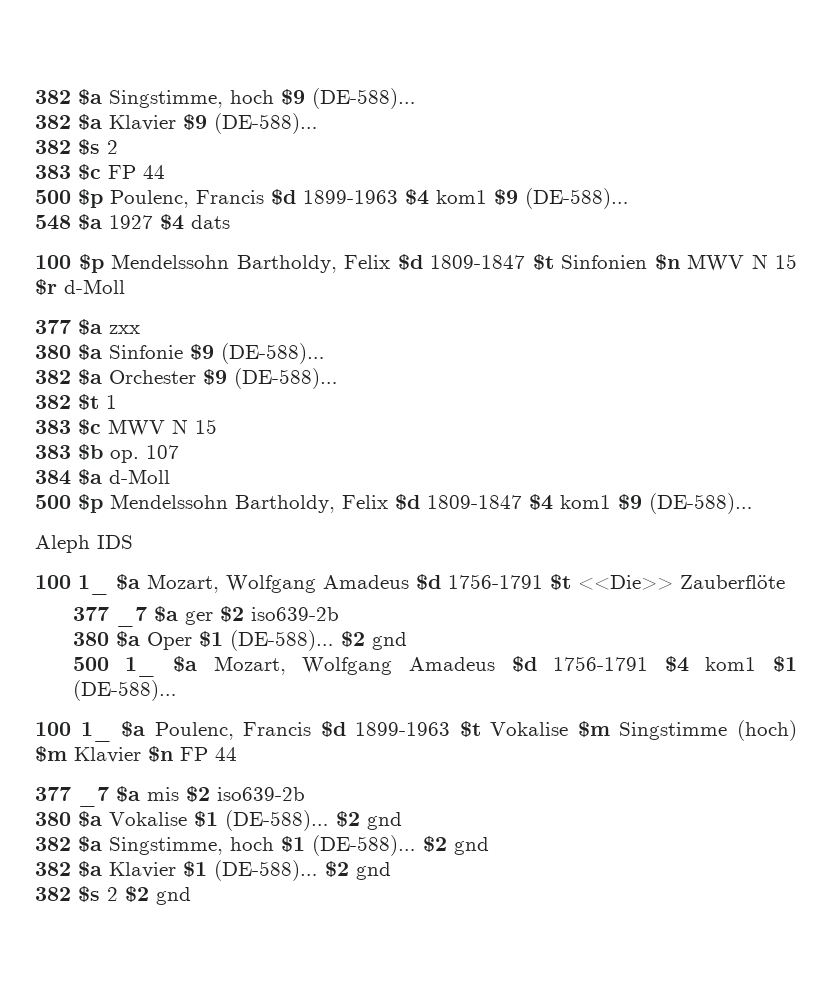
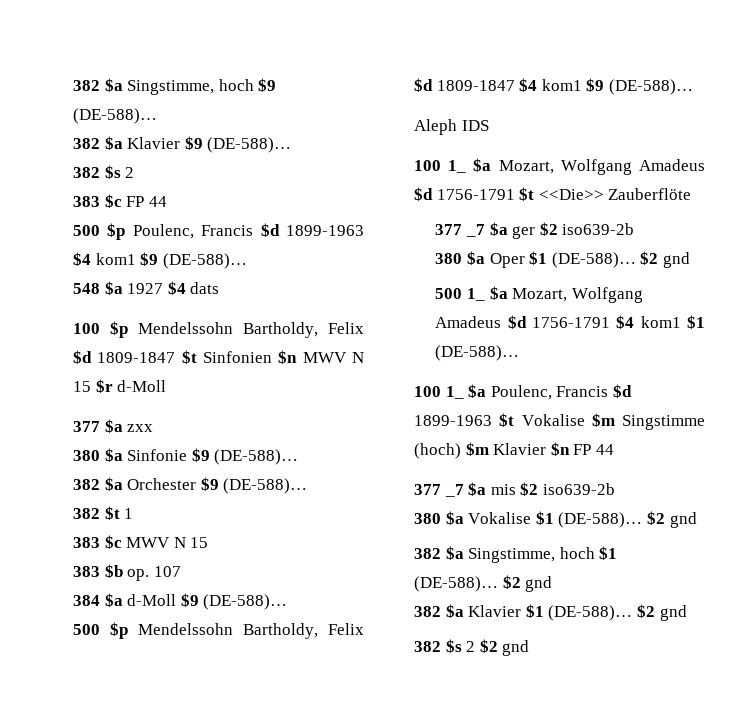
- 384 $a d-Moll
+ 384 $a d-Moll $9 (DE-588)…

